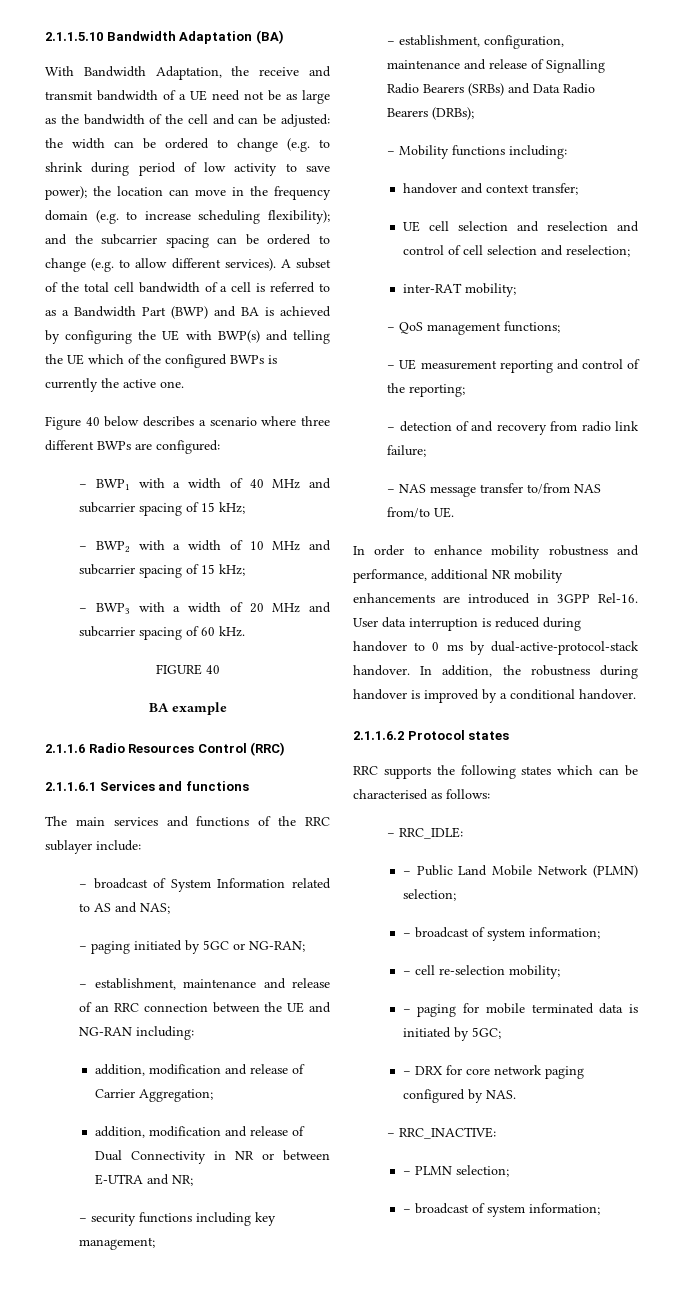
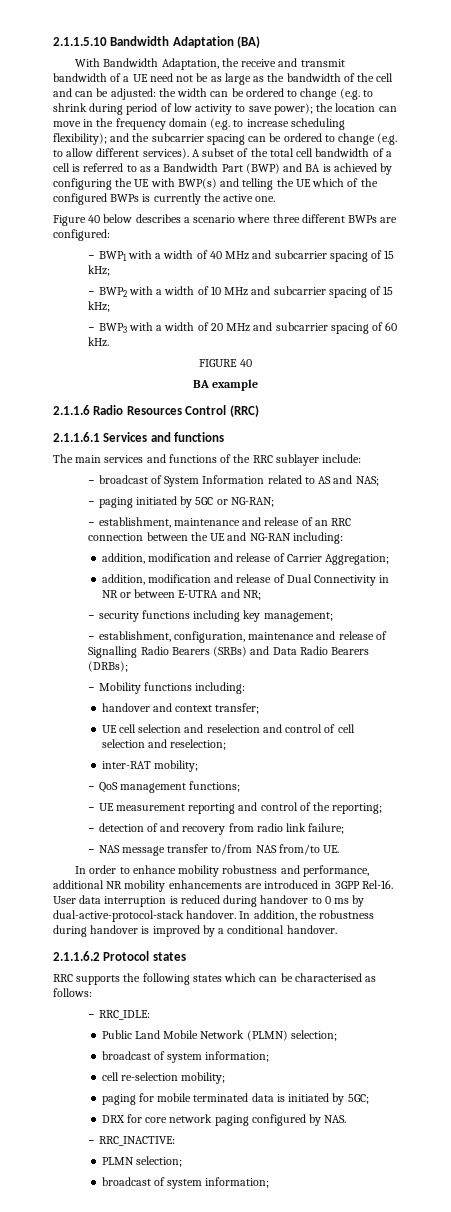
- − Public Land Mobile Network (PLMN) selection;
- − broadcast of system information;
+ Public Land Mobile Network (PLMN) selection;
+ broadcast of system information;
- − cell re-selection mobility;
+ cell re-selection mobility;
- − paging for mobile terminated data is initiated by 5GC;
+ paging for mobile terminated data is initiated by 5GC;
- − DRX for core network paging configured by NAS.
+ DRX for core network paging configured by NAS.
- − PLMN selection;
- − broadcast of system information;
+ PLMN selection;
+ broadcast of system information;

